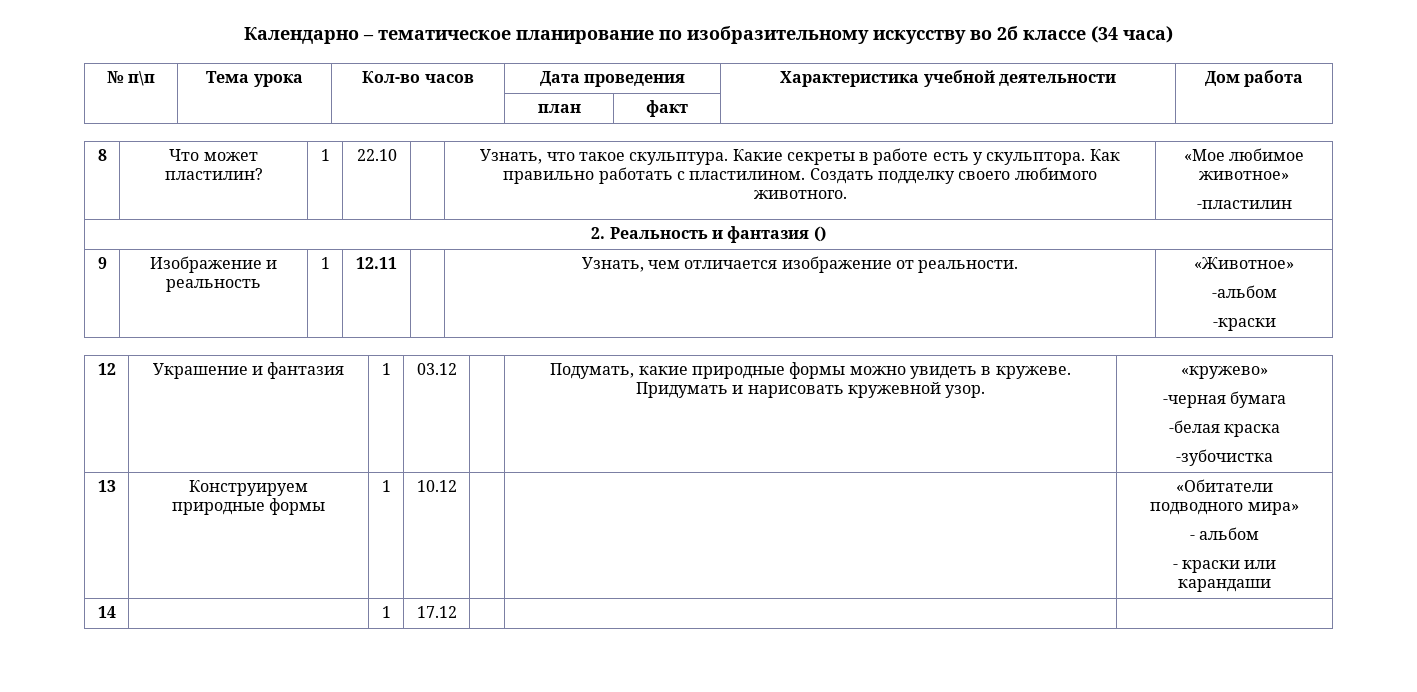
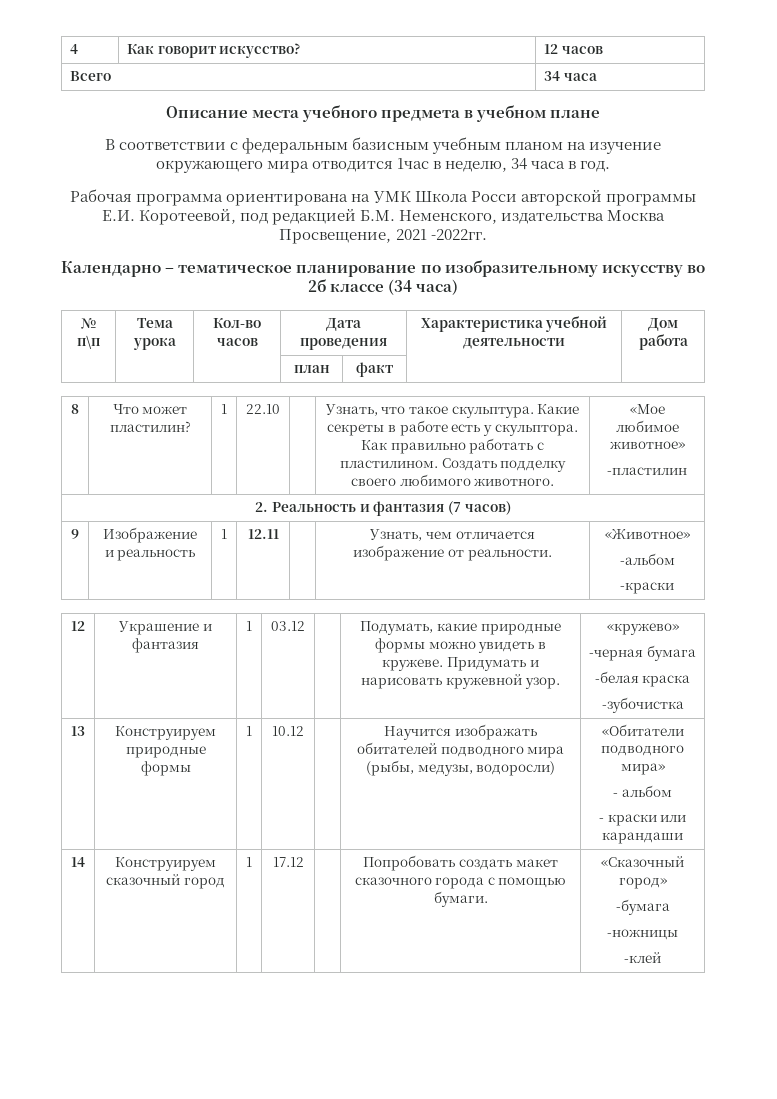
+ 4 | Как говорит искусство? | 12 часов
+ Всего | 34 часа
+ Описание места учебного предмета в учебном плане
+ В соответствии с федеральным базисным учебным планом на изучение окружающего мира отводится 1час в неделю, 34 часа в год.
+ Рабочая программа ориентирована на УМК Школа Росси авторской программы Е.И. Коротеевой, под редакцией Б.М. Неменского, издательства Москва Просвещение, 2021 -2022гг.
- 2. Реальность и фантазия ()
+ 2. Реальность и фантазия (7 часов)
- 13 | Конструируем природные формы | 1 | 10.12 | | | «Обитатели подводного мира»
+ 13 | Конструируем природные формы | 1 | 10.12 | | Научится изображать обитателей подводного мира (рыбы, медузы, водоросли) | «Обитатели подводного мира»
- 14 | | 1 | 17.12 | | |
+ 14 | Конструируем сказочный город | 1 | 17.12 | | Попробовать создать макет сказочного города с помощью бумаги. | «Сказочный город»
+ -бумага
+ -ножницы
+ -клей

